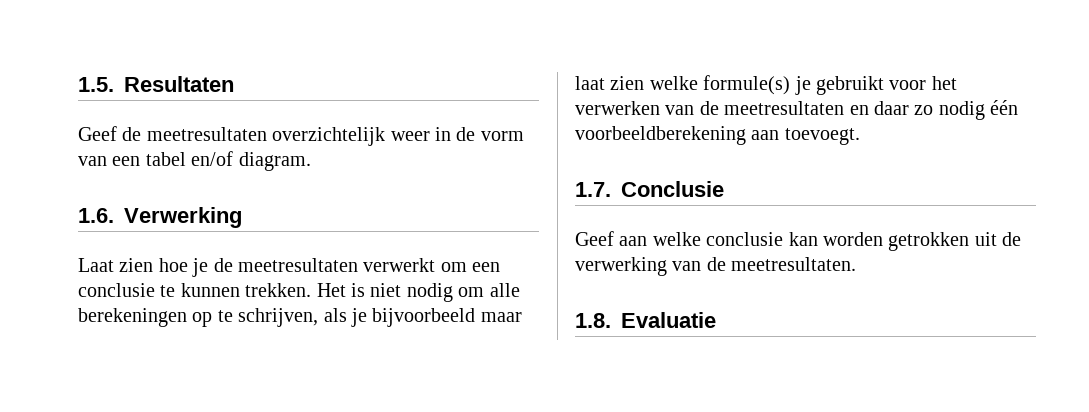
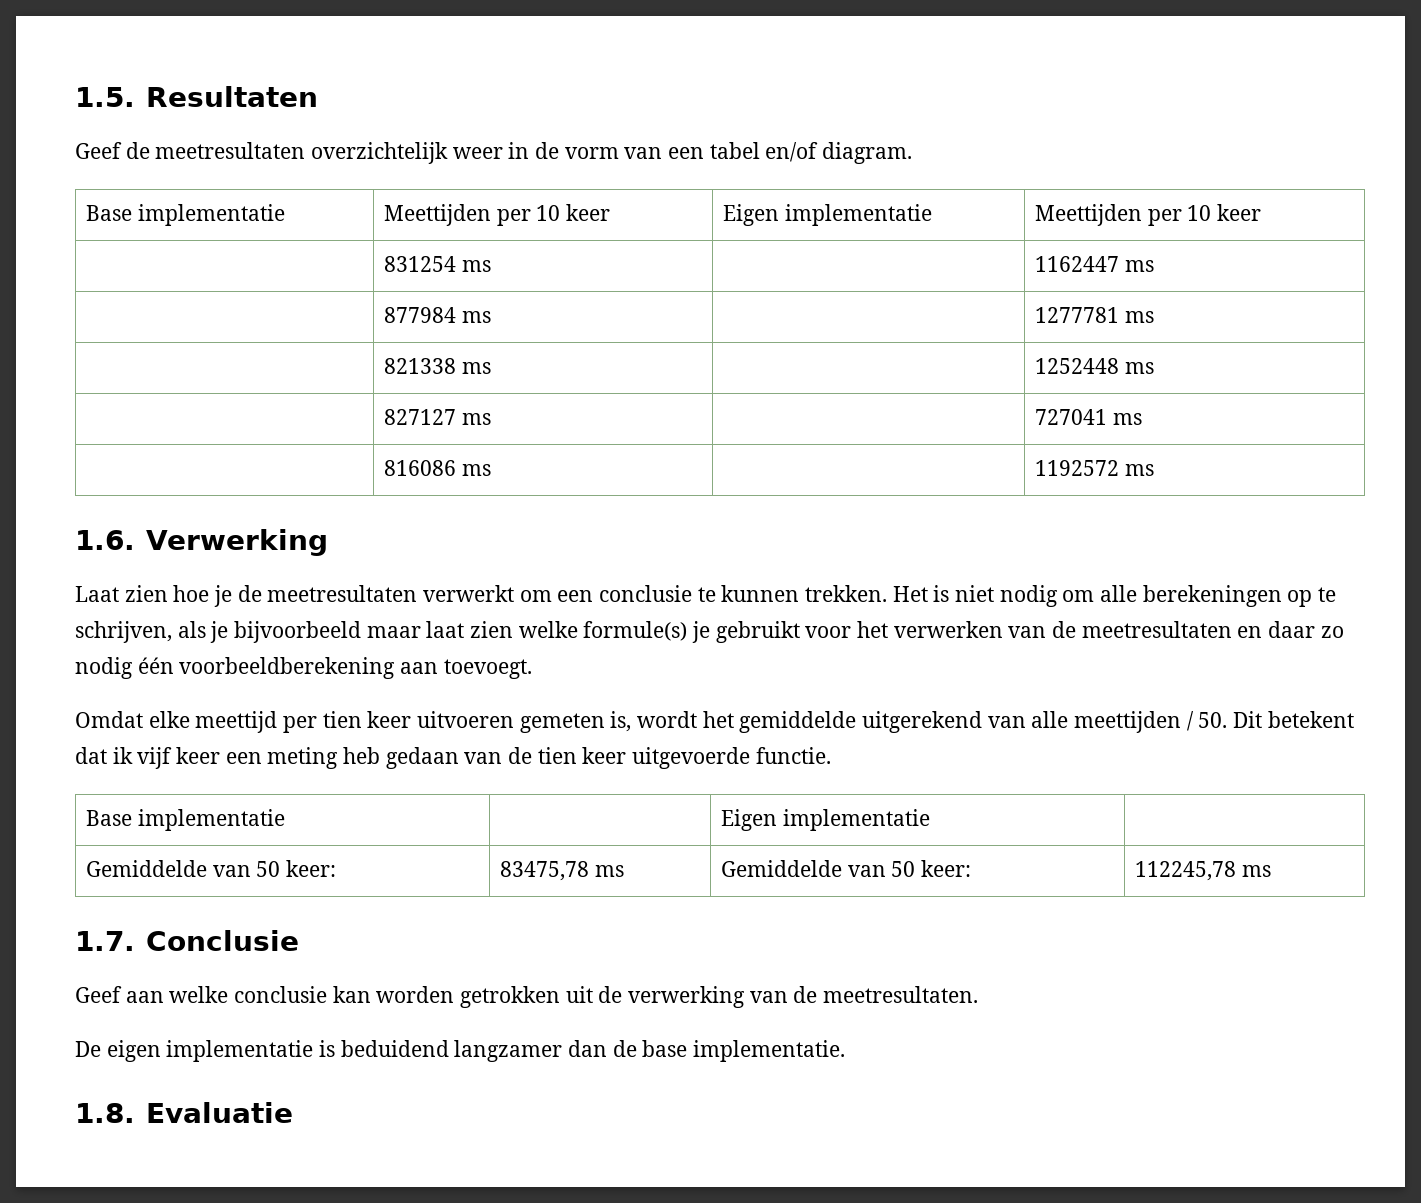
+ Base implementatie | Meettijden per 10 keer | Eigen implementatie | Meettijden per 10 keer
+ | 831254 ms | | 1162447 ms
+ | 877984 ms | | 1277781 ms
+ | 821338 ms | | 1252448 ms
+ | 827127 ms | | 727041 ms
+ | 816086 ms | | 1192572 ms
+ Omdat elke meettijd per tien keer uitvoeren gemeten is, wordt het gemiddelde uitgerekend van alle meettijden / 50. Dit betekent dat ik vijf keer een meting heb gedaan van de tien keer uitgevoerde functie.
+ Base implementatie | | Eigen implementatie |
+ Gemiddelde van 50 keer: | 83475,78 ms | Gemiddelde van 50 keer: | 112245,78 ms
+ De eigen implementatie is beduidend langzamer dan de base implementatie.

